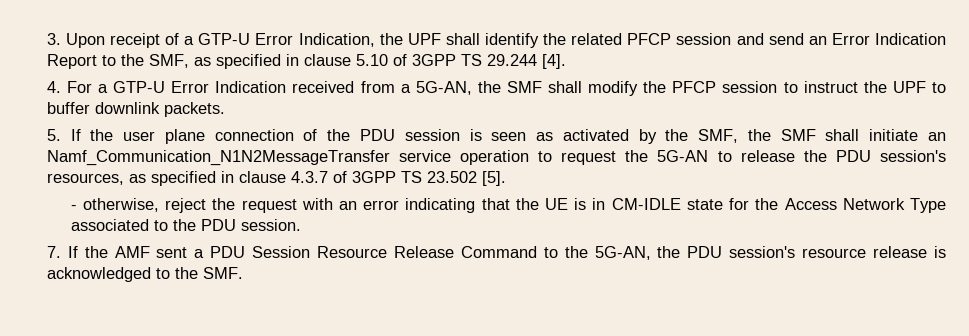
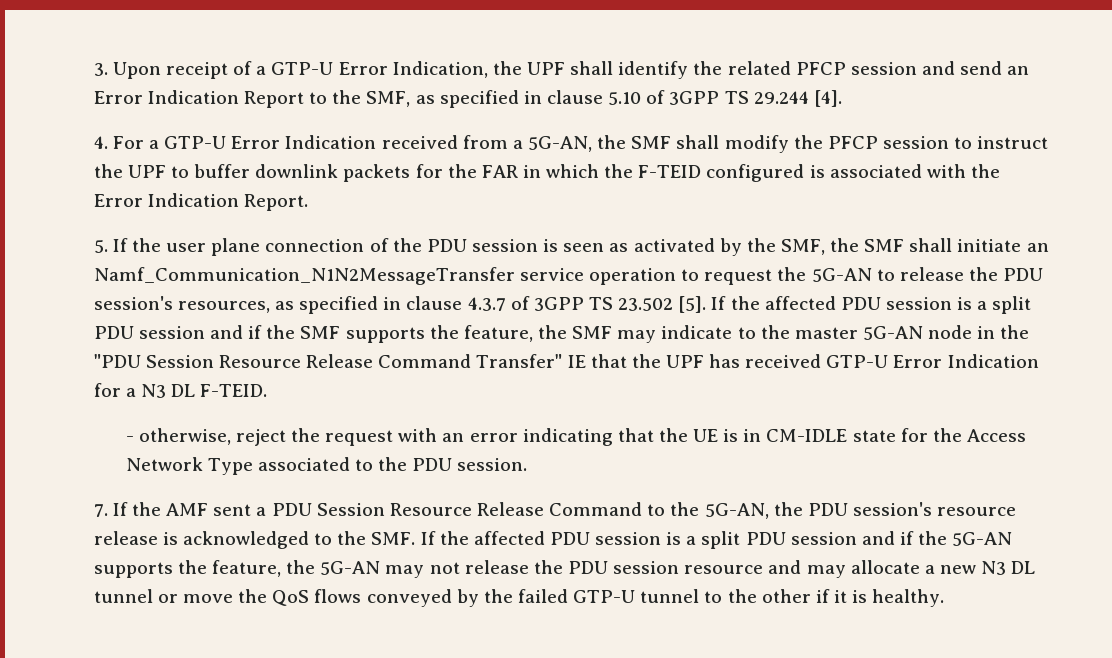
- 4. For a GTP-U Error Indication received from a 5G-AN, the SMF shall modify the PFCP session to instruct the UPF to buffer downlink packets.
+ 4. For a GTP-U Error Indication received from a 5G-AN, the SMF shall modify the PFCP session to instruct the UPF to buffer downlink packets for the FAR in which the F-TEID configured is associated with the Error Indication Report.
+ If the affected PDU session is a split PDU session and if the SMF supports the feature, the SMF may indicate to the master 5G-AN node in the "PDU Session Resource Release Command Transfer" IE that the UPF has received GTP-U Error Indication for a N3 DL F-TEID.
- 7. If the AMF sent a PDU Session Resource Release Command to the 5G-AN, the PDU session's resource release is acknowledged to the SMF.
+ 7. If the AMF sent a PDU Session Resource Release Command to the 5G-AN, the PDU session's resource release is acknowledged to the SMF. If the affected PDU session is a split PDU session and if the 5G-AN supports the feature, the 5G-AN may not release the PDU session resource and may allocate a new N3 DL tunnel or move the QoS flows conveyed by the failed GTP-U tunnel to the other if it is healthy.

